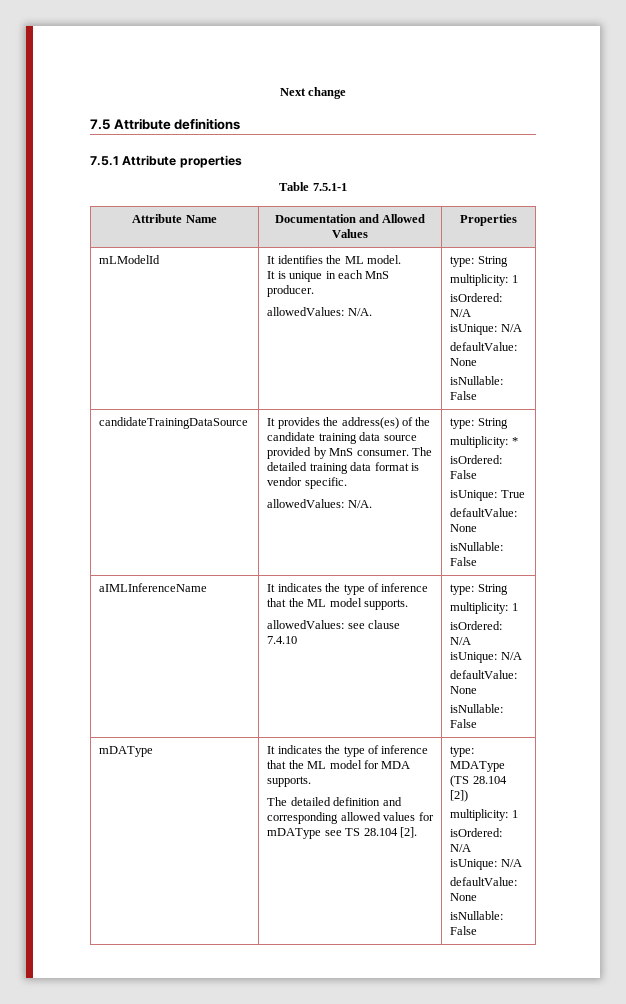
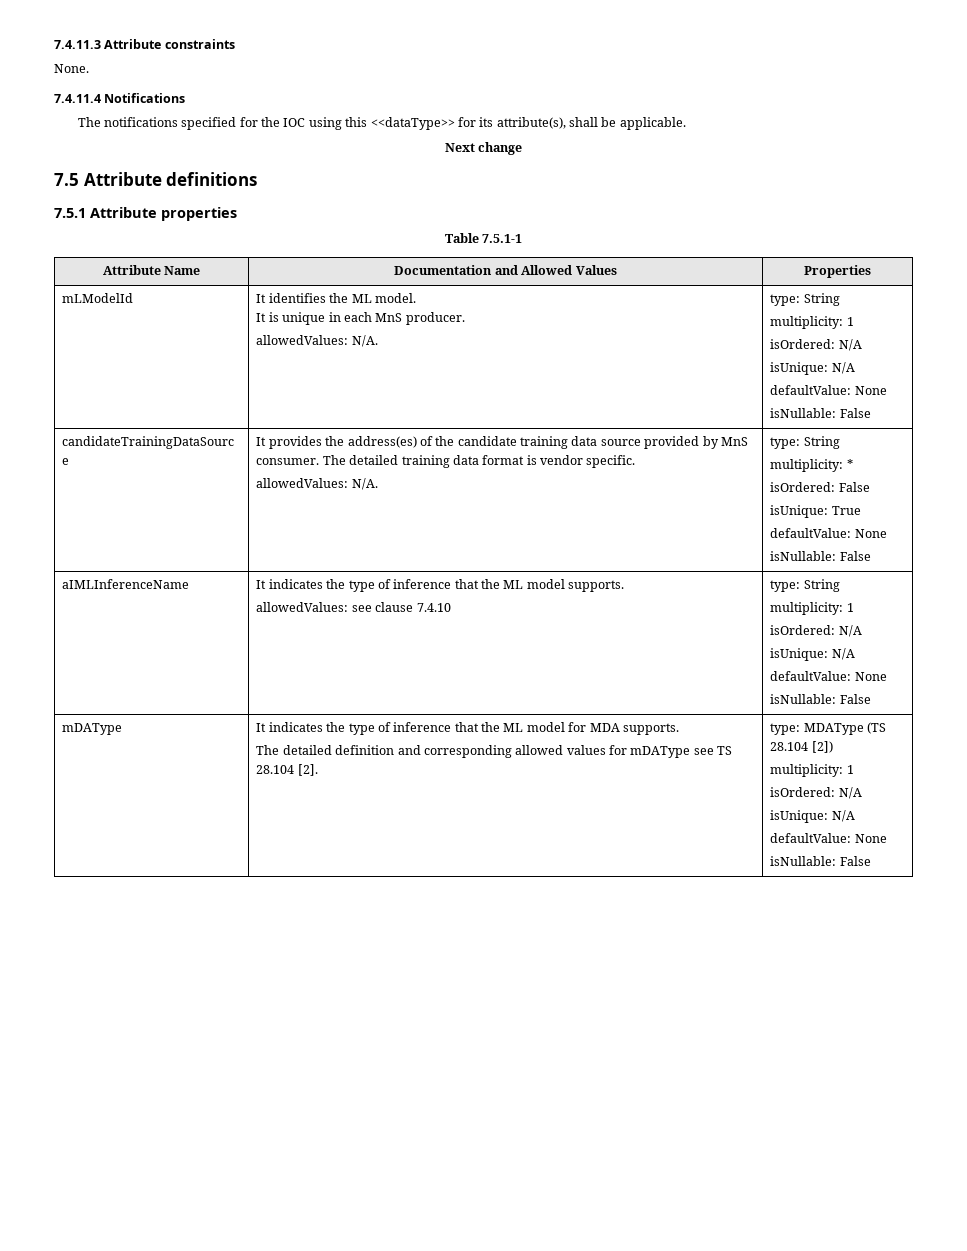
+ 7.4.11.3 Attribute constraints
+ None.
+ 7.4.11.4 Notifications
+ The notifications specified for the IOC using this <<dataType>> for its attribute(s), shall be applicable.

